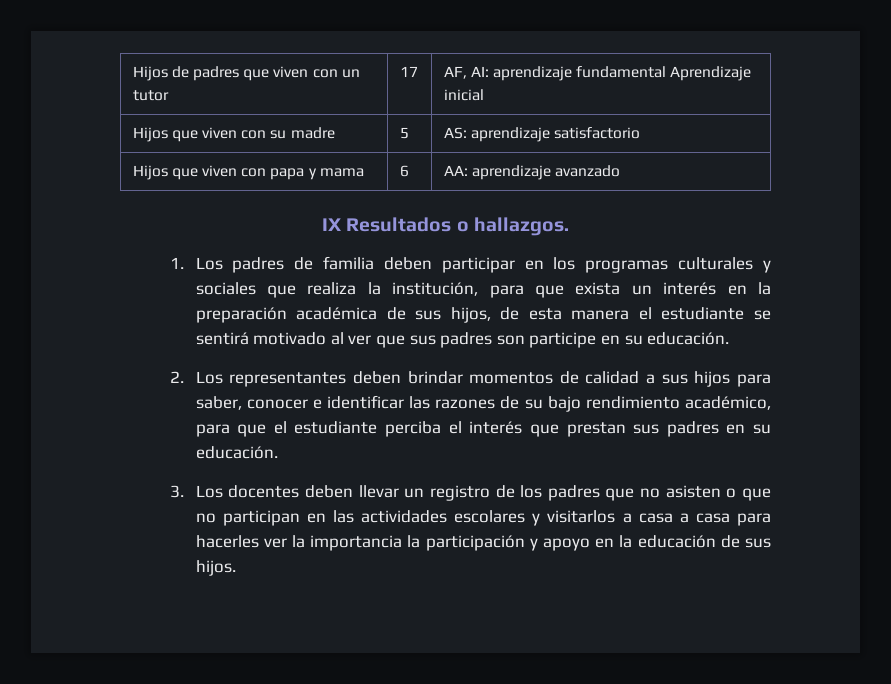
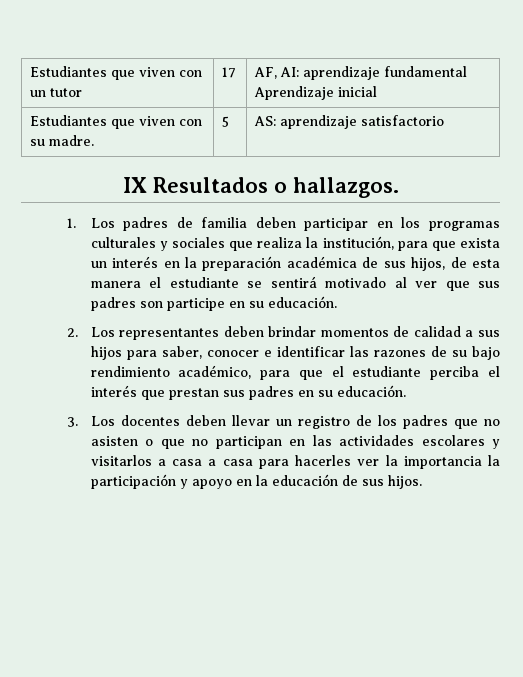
- Hijos de padres que viven con un tutor | 17 | AF, AI: aprendizaje fundamental Aprendizaje inicial
+ Estudiantes que viven con un tutor | 17 | AF, AI: aprendizaje fundamental Aprendizaje inicial
- Hijos que viven con su madre | 5 | AS: aprendizaje satisfactorio
+ Estudiantes que viven con su madre. | 5 | AS: aprendizaje satisfactorio
- Hijos que viven con papa y mama | 6 | AA: aprendizaje avanzado

